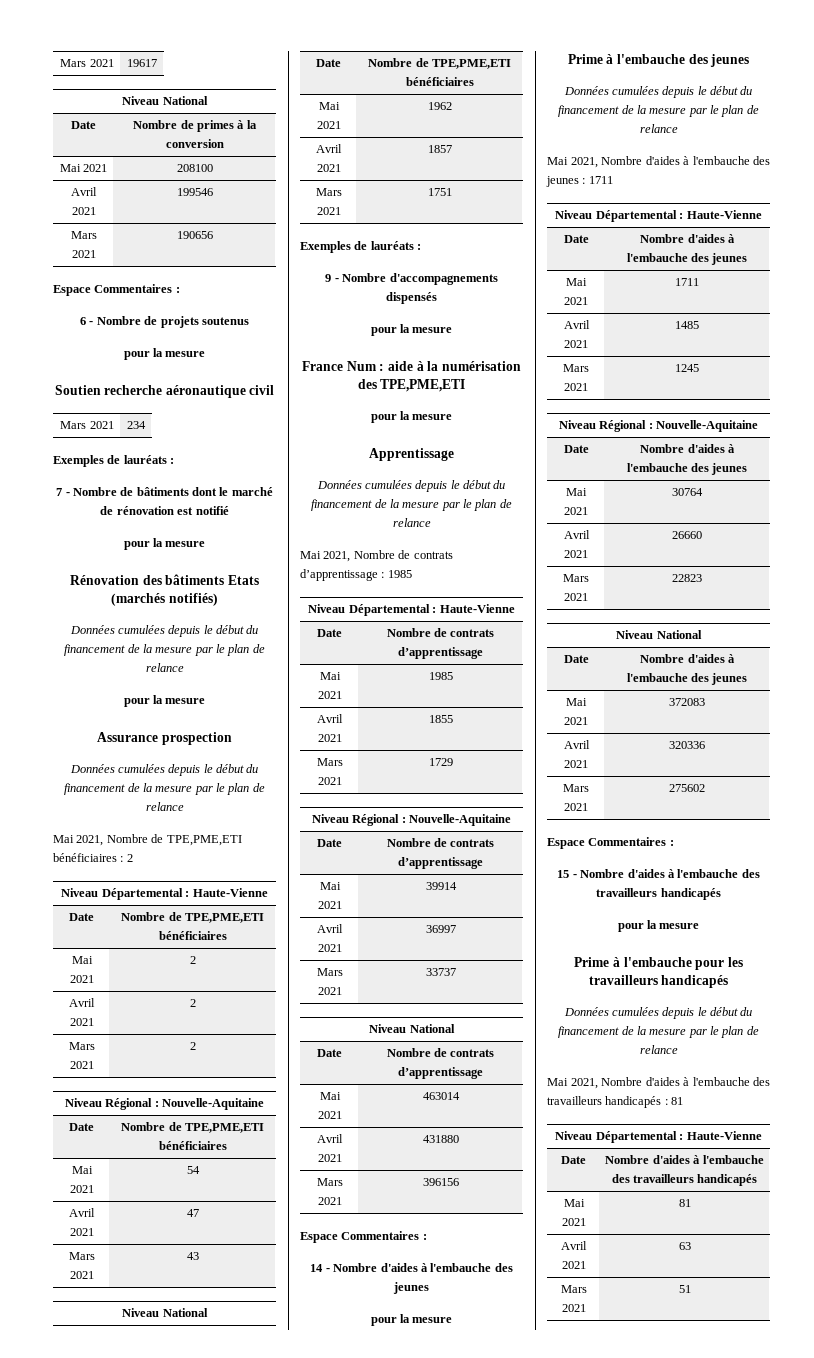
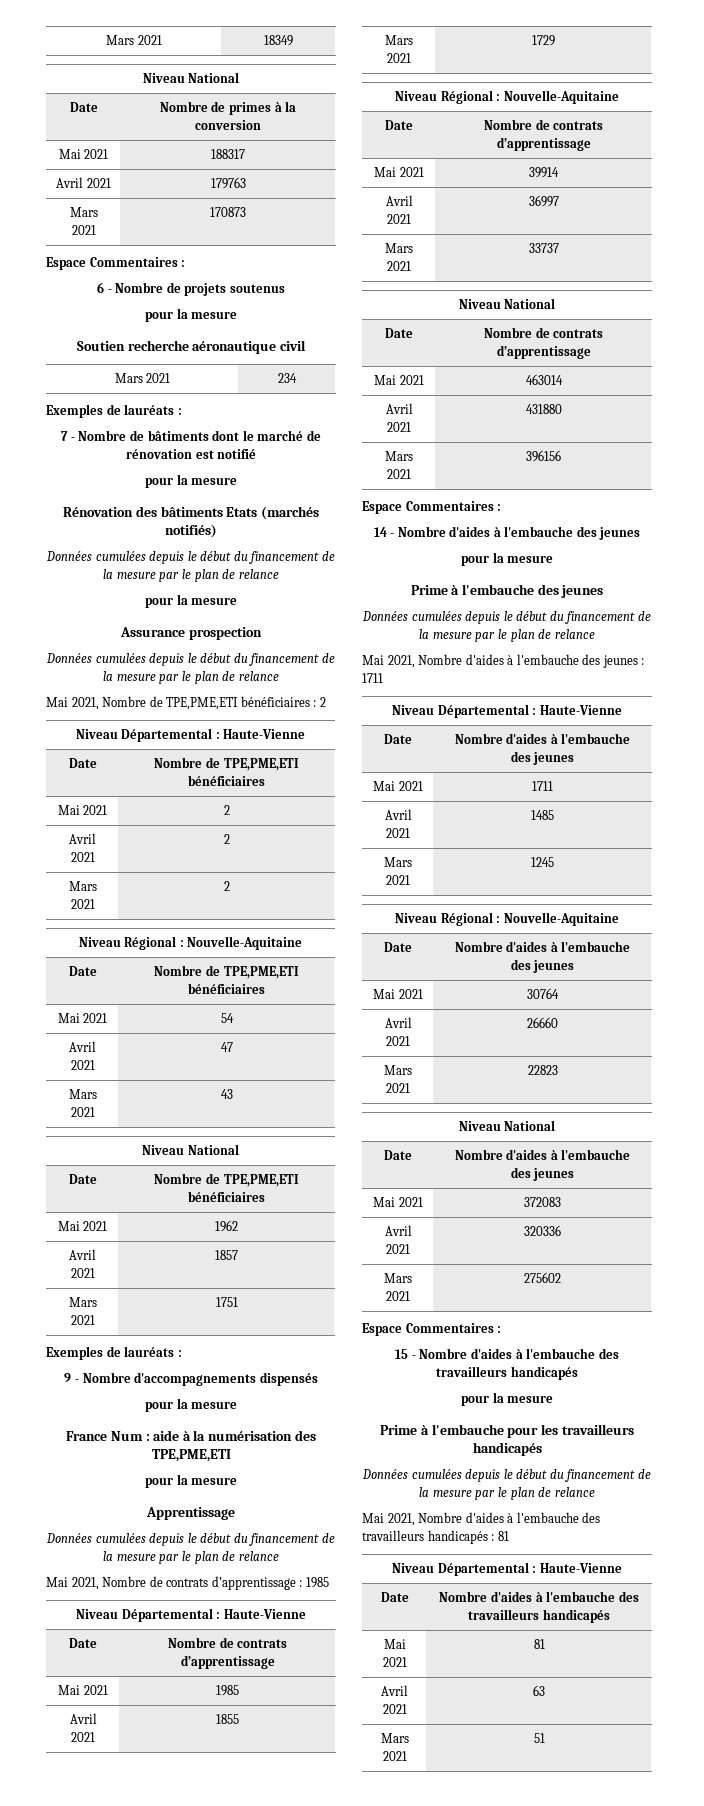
- Mars 2021 | 19617
+ Mars 2021 | 18349
- Mai 2021 | 208100
- Avril 2021 | 199546
- Mars 2021 | 190656
+ Mai 2021 | 188317
+ Avril 2021 | 179763
+ Mars 2021 | 170873

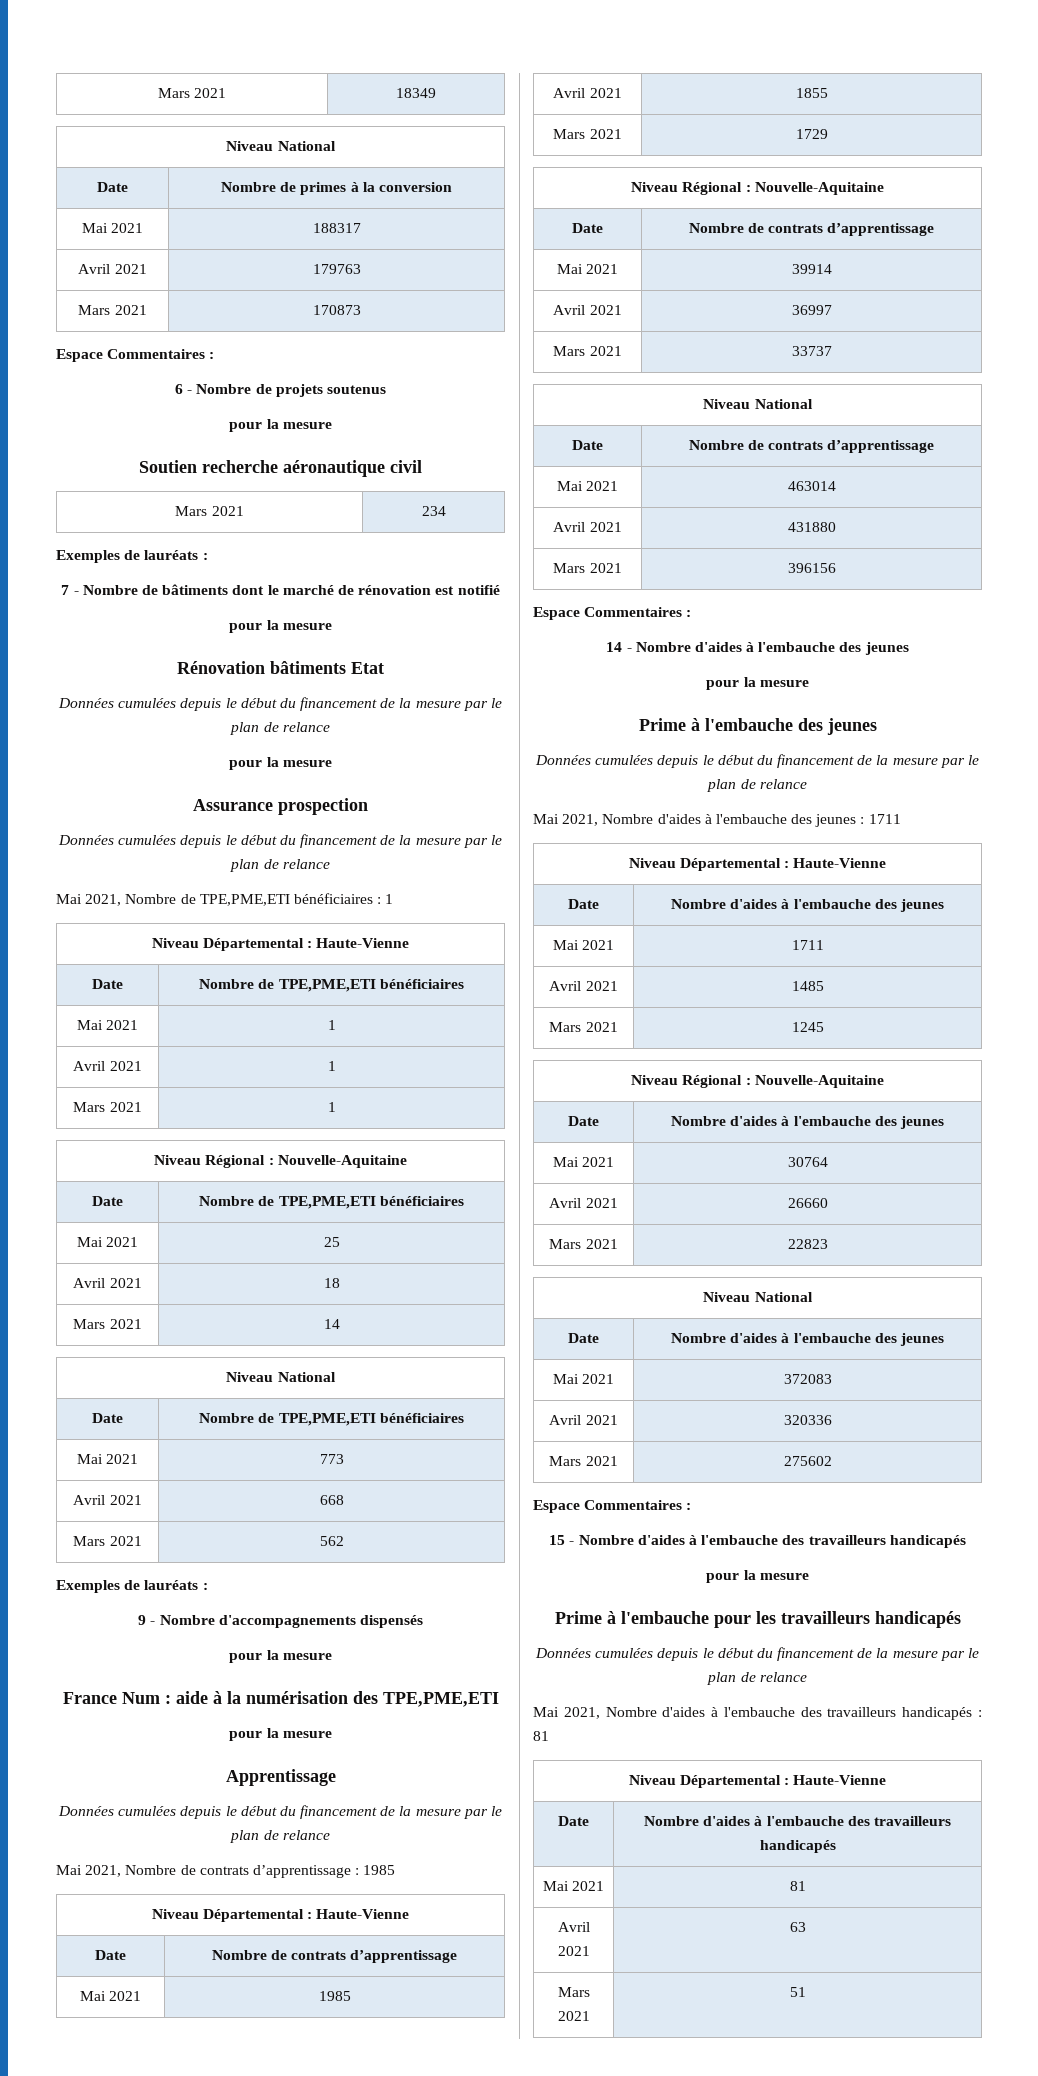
- Rénovation des bâtiments Etats (marchés notifiés)
+ Rénovation bâtiments Etat
- Mai 2021, Nombre de TPE,PME,ETI bénéficiaires : 2
+ Mai 2021, Nombre de TPE,PME,ETI bénéficiaires : 1
- Mai 2021 | 2
- Avril 2021 | 2
- Mars 2021 | 2
+ Mai 2021 | 1
+ Avril 2021 | 1
+ Mars 2021 | 1
- Mai 2021 | 54
- Avril 2021 | 47
- Mars 2021 | 43
+ Mai 2021 | 25
+ Avril 2021 | 18
+ Mars 2021 | 14
- Mai 2021 | 1962
- Avril 2021 | 1857
- Mars 2021 | 1751
+ Mai 2021 | 773
+ Avril 2021 | 668
+ Mars 2021 | 562

